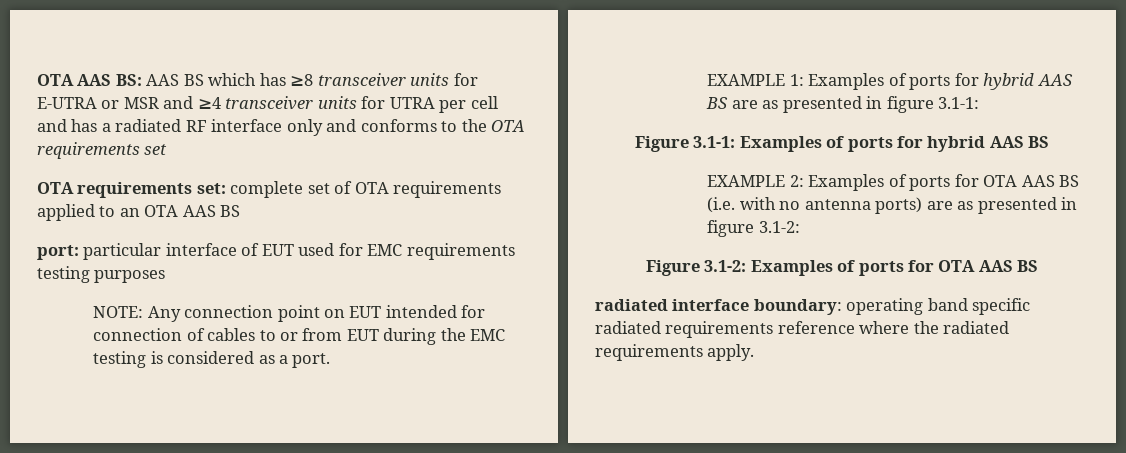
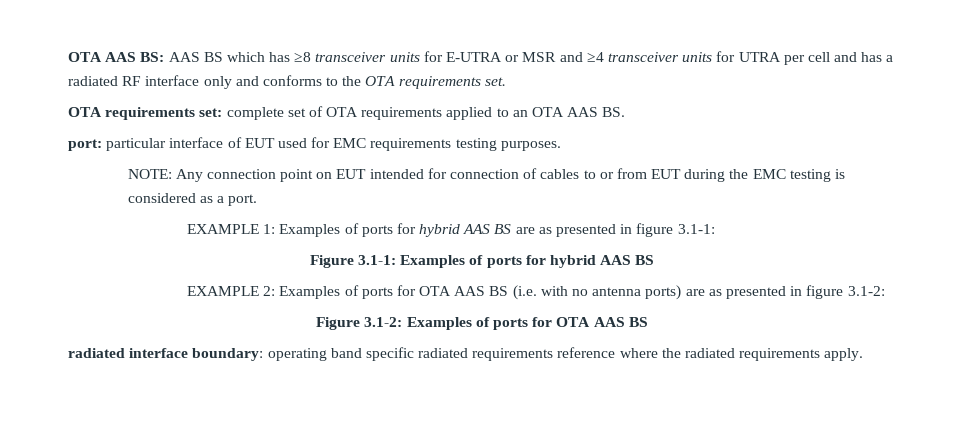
- OTA AAS BS: AAS BS which has ≥8 transceiver units for E-UTRA or MSR and ≥4 transceiver units for UTRA per cell and has a radiated RF interface only and conforms to the OTA requirements set
+ OTA AAS BS: AAS BS which has ≥8 transceiver units for E-UTRA or MSR and ≥4 transceiver units for UTRA per cell and has a radiated RF interface only and conforms to the OTA requirements set.
- OTA requirements set: complete set of OTA requirements applied to an OTA AAS BS
+ OTA requirements set: complete set of OTA requirements applied to an OTA AAS BS.
- port: particular interface of EUT used for EMC requirements testing purposes
+ port: particular interface of EUT used for EMC requirements testing purposes.

